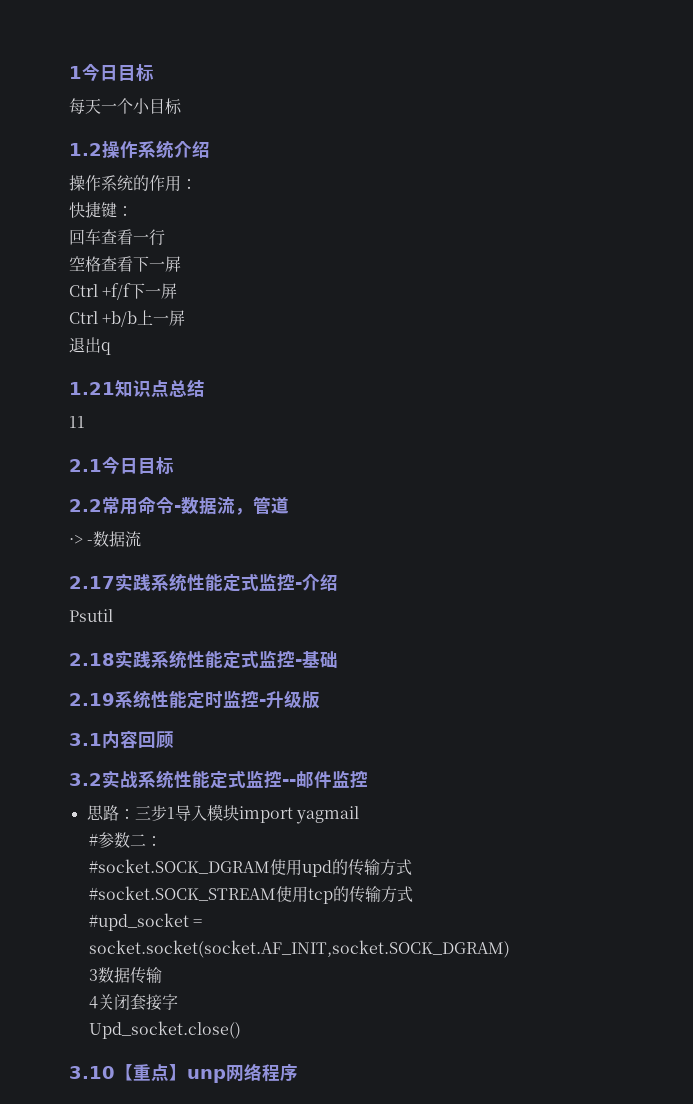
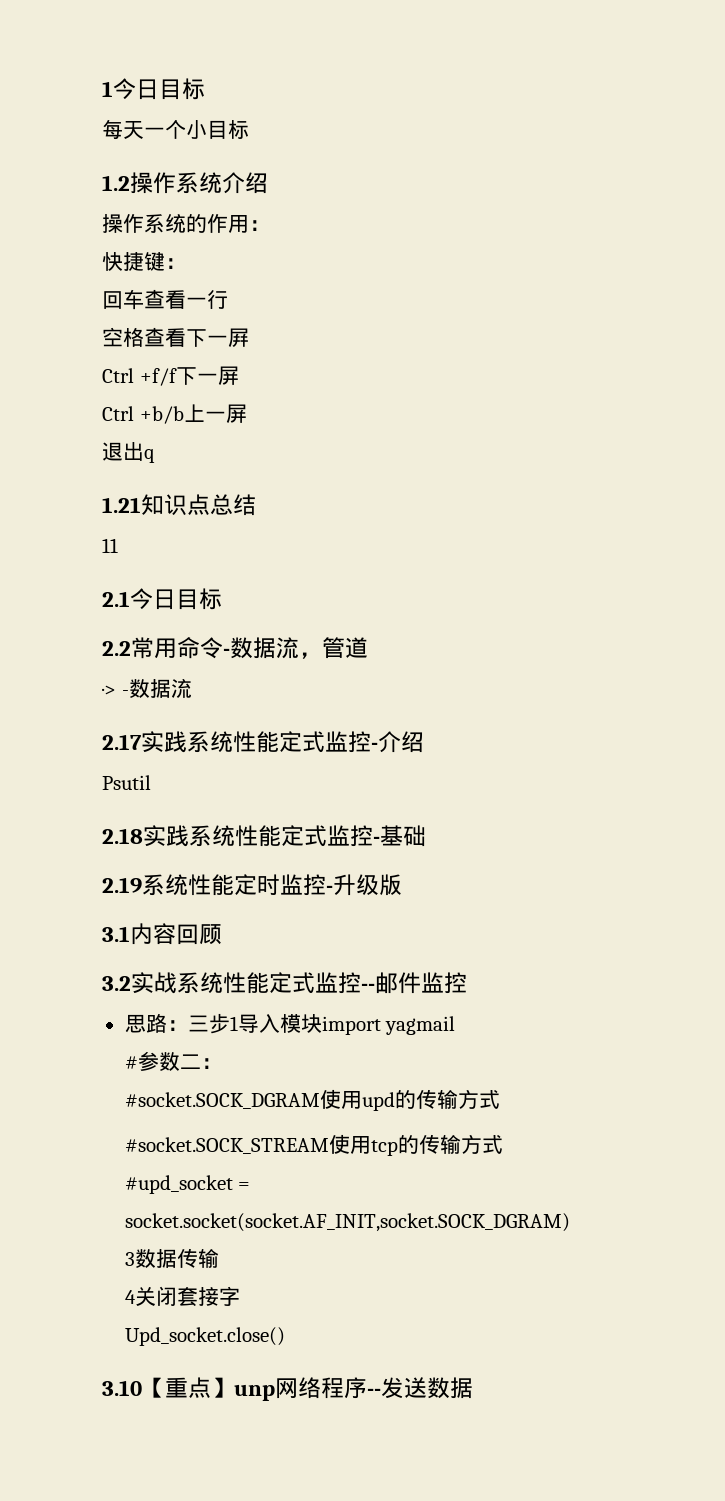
- 3.10【重点】unp网络程序
+ 3.10【重点】unp网络程序--发送数据

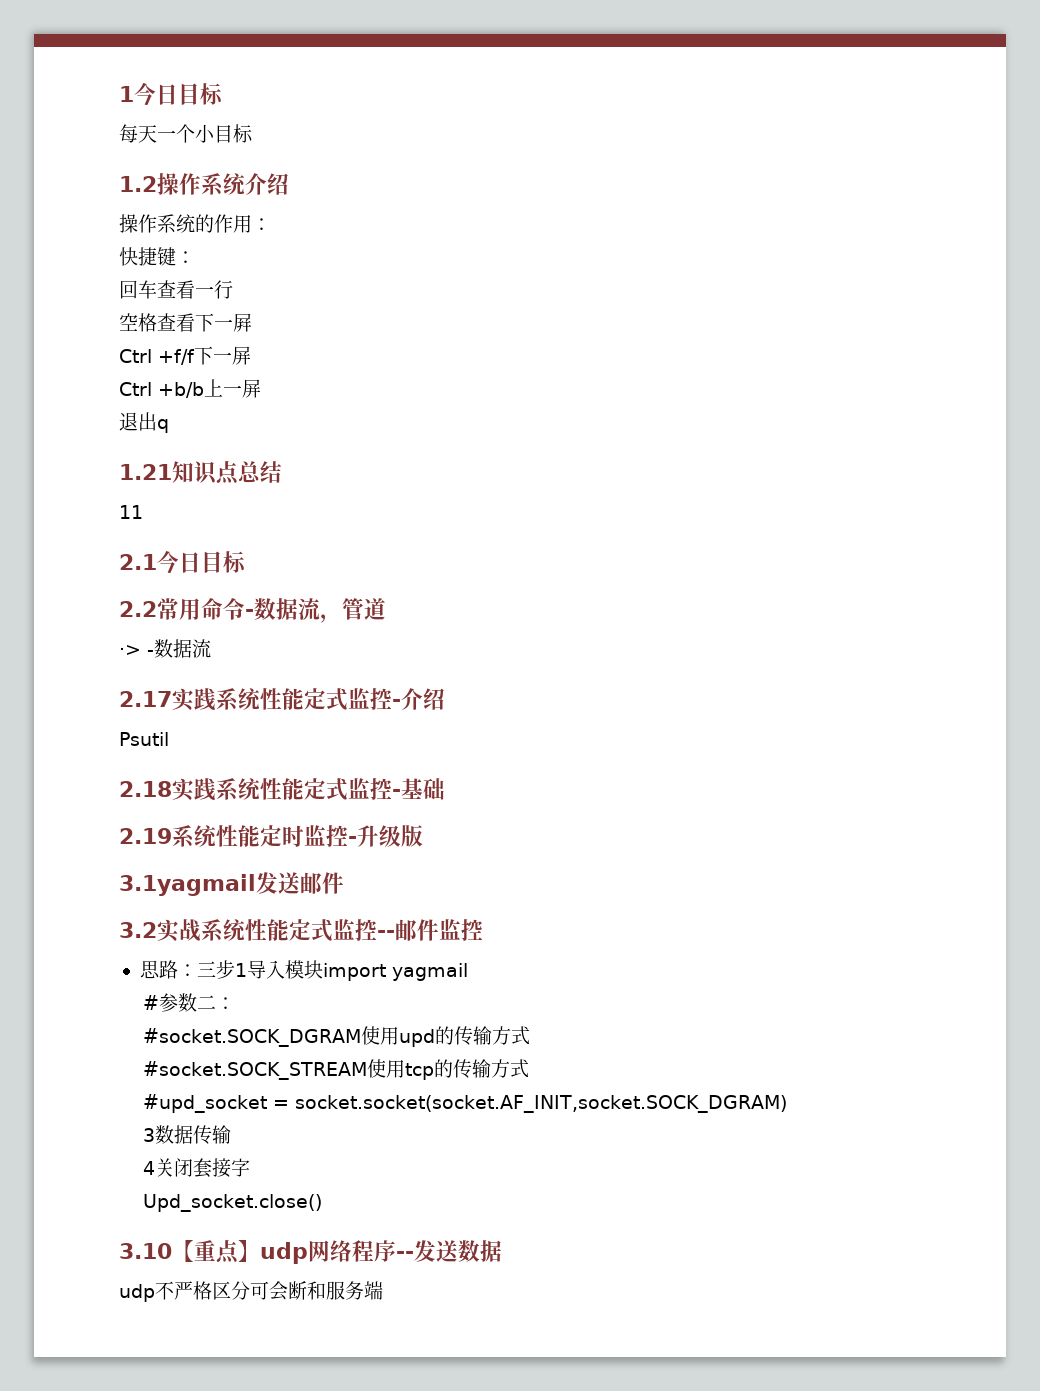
- 3.1内容回顾
+ 3.1yagmail发送邮件
- 3.10【重点】unp网络程序--发送数据
+ 3.10【重点】udp网络程序--发送数据
+ udp不严格区分可会断和服务端

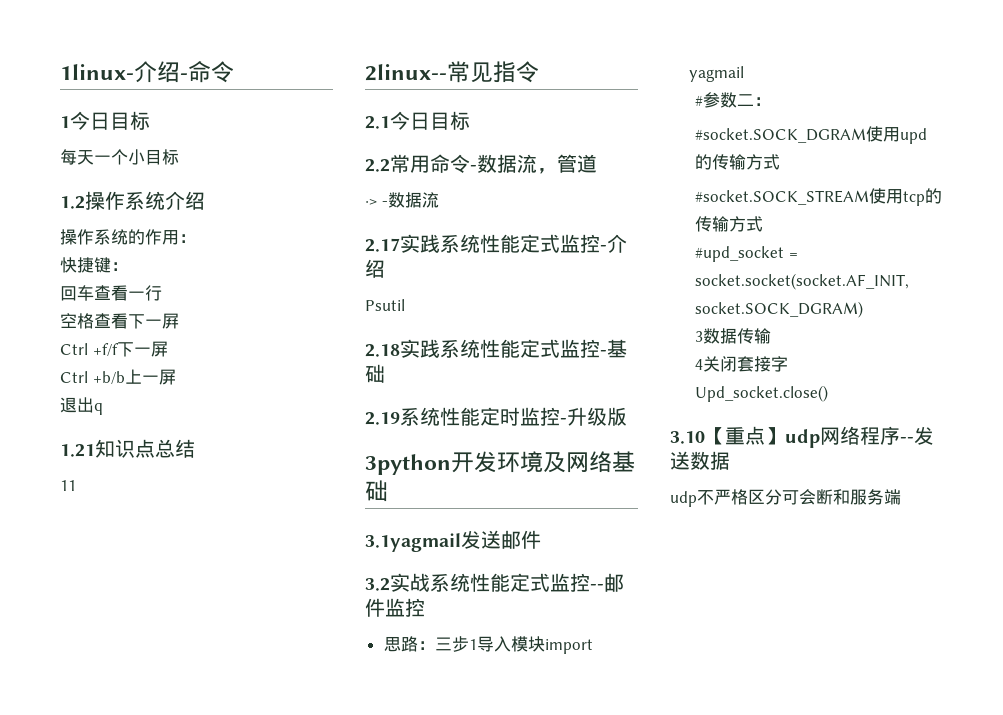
+ 1linux-介绍-命令
+ 2linux--常见指令
+ 3python开发环境及网络基础

